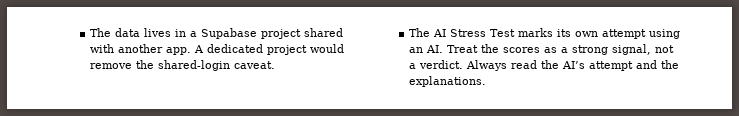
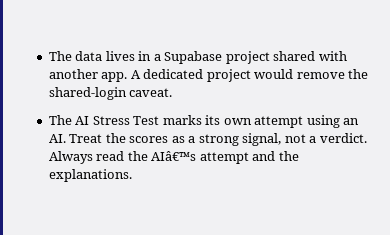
- Always read the AI’s attempt and the explanations.
+ Always read the AIâ€™s attempt and the explanations.

